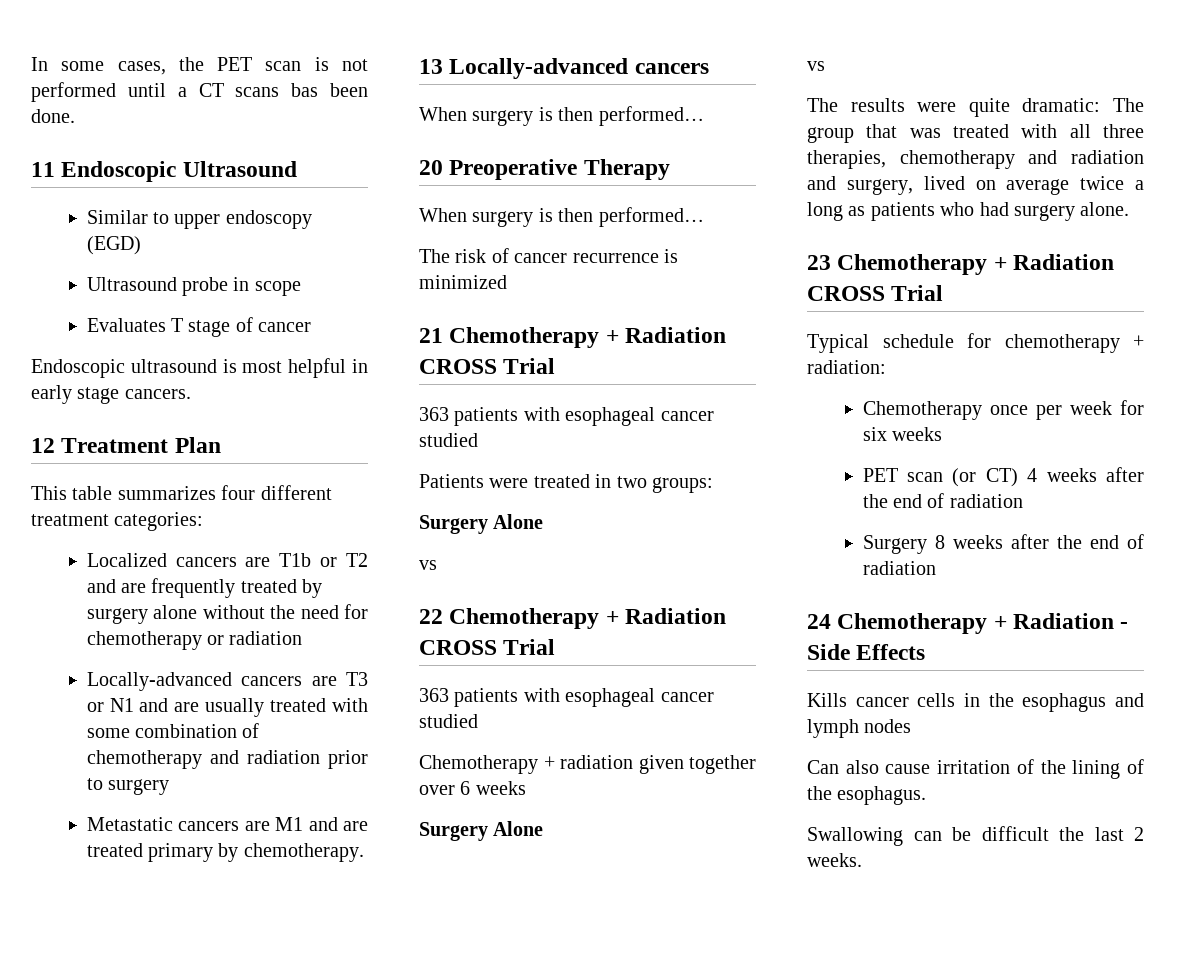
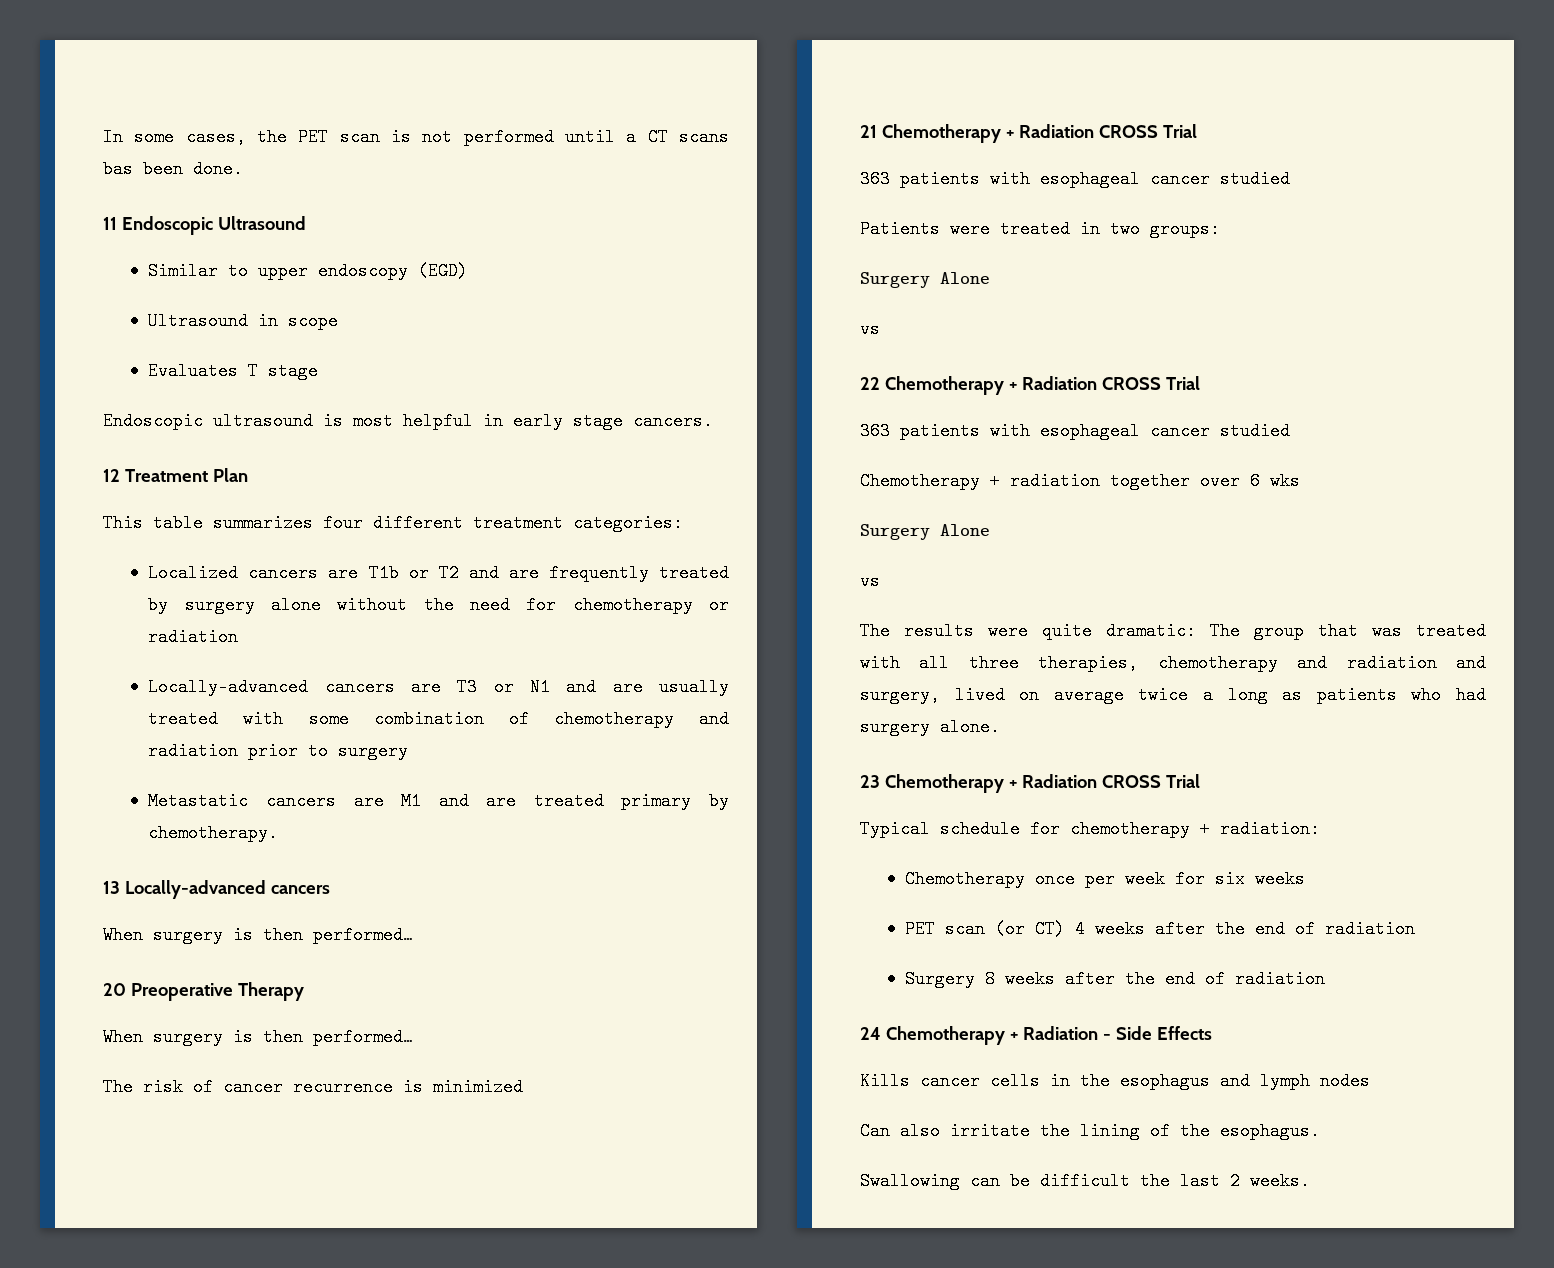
- Ultrasound probe in scope
+ Ultrasound in scope
- Evaluates T stage of cancer
+ Evaluates T stage
- Chemotherapy + radiation given together over 6 weeks
+ Chemotherapy + radiation together over 6 wks
- Can also cause irritation of the lining of the esophagus.
+ Can also irritate the lining of the esophagus.

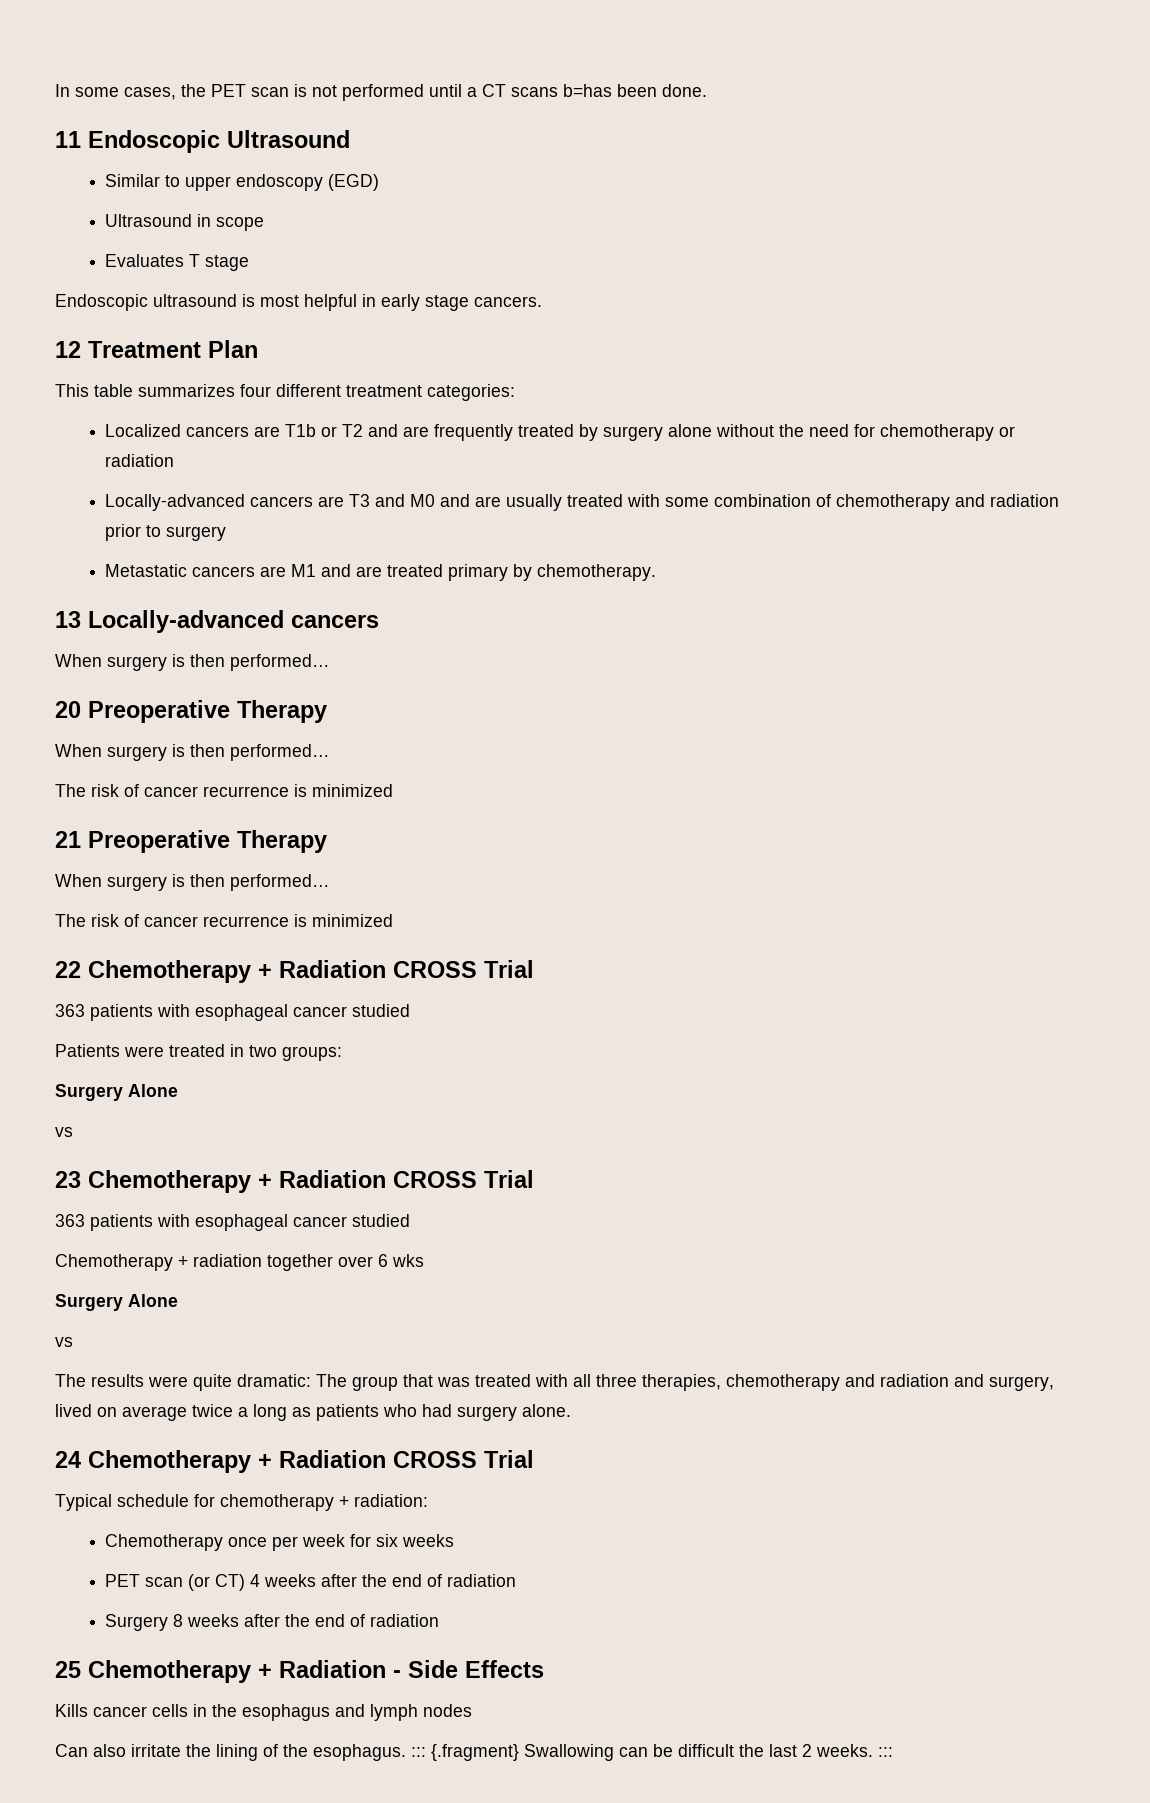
- In some cases, the PET scan is not performed until a CT scans bas been done.
+ In some cases, the PET scan is not performed until a CT scans b=has been done.
- Locally-advanced cancers are T3 or N1 and are usually treated with some combination of chemotherapy and radiation prior to surgery
+ Locally-advanced cancers are T3 and M0 and are usually treated with some combination of chemotherapy and radiation prior to surgery
- 21 Chemotherapy + Radiation CROSS Trial
+ 21 Preoperative Therapy
+ When surgery is then performed…
+ The risk of cancer recurrence is minimized
+ 22 Chemotherapy + Radiation CROSS Trial
- 22 Chemotherapy + Radiation CROSS Trial
+ 23 Chemotherapy + Radiation CROSS Trial
- 23 Chemotherapy + Radiation CROSS Trial
+ 24 Chemotherapy + Radiation CROSS Trial
- 24 Chemotherapy + Radiation - Side Effects
+ 25 Chemotherapy + Radiation - Side Effects
- Can also irritate the lining of the esophagus.
- Swallowing can be difficult the last 2 weeks.
+ Can also irritate the lining of the esophagus. ::: {.fragment} Swallowing can be difficult the last 2 weeks. :::

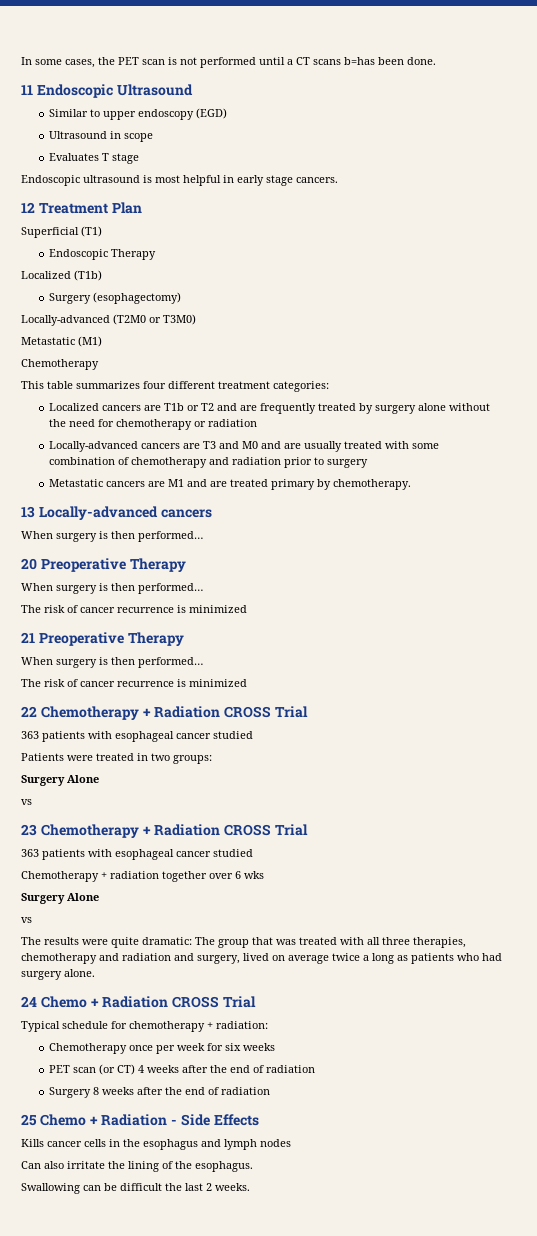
+ Superficial (T1)
+ Endoscopic Therapy
+ Localized (T1b)
+ Surgery (esophagectomy)
+ Locally-advanced (T2M0 or T3M0)
+ Metastatic (M1)
+ Chemotherapy
- 24 Chemotherapy + Radiation CROSS Trial
+ 24 Chemo + Radiation CROSS Trial
- 25 Chemotherapy + Radiation - Side Effects
+ 25 Chemo + Radiation - Side Effects
- Can also irritate the lining of the esophagus. ::: {.fragment} Swallowing can be difficult the last 2 weeks. :::
+ Can also irritate the lining of the esophagus.
+ Swallowing can be difficult the last 2 weeks.

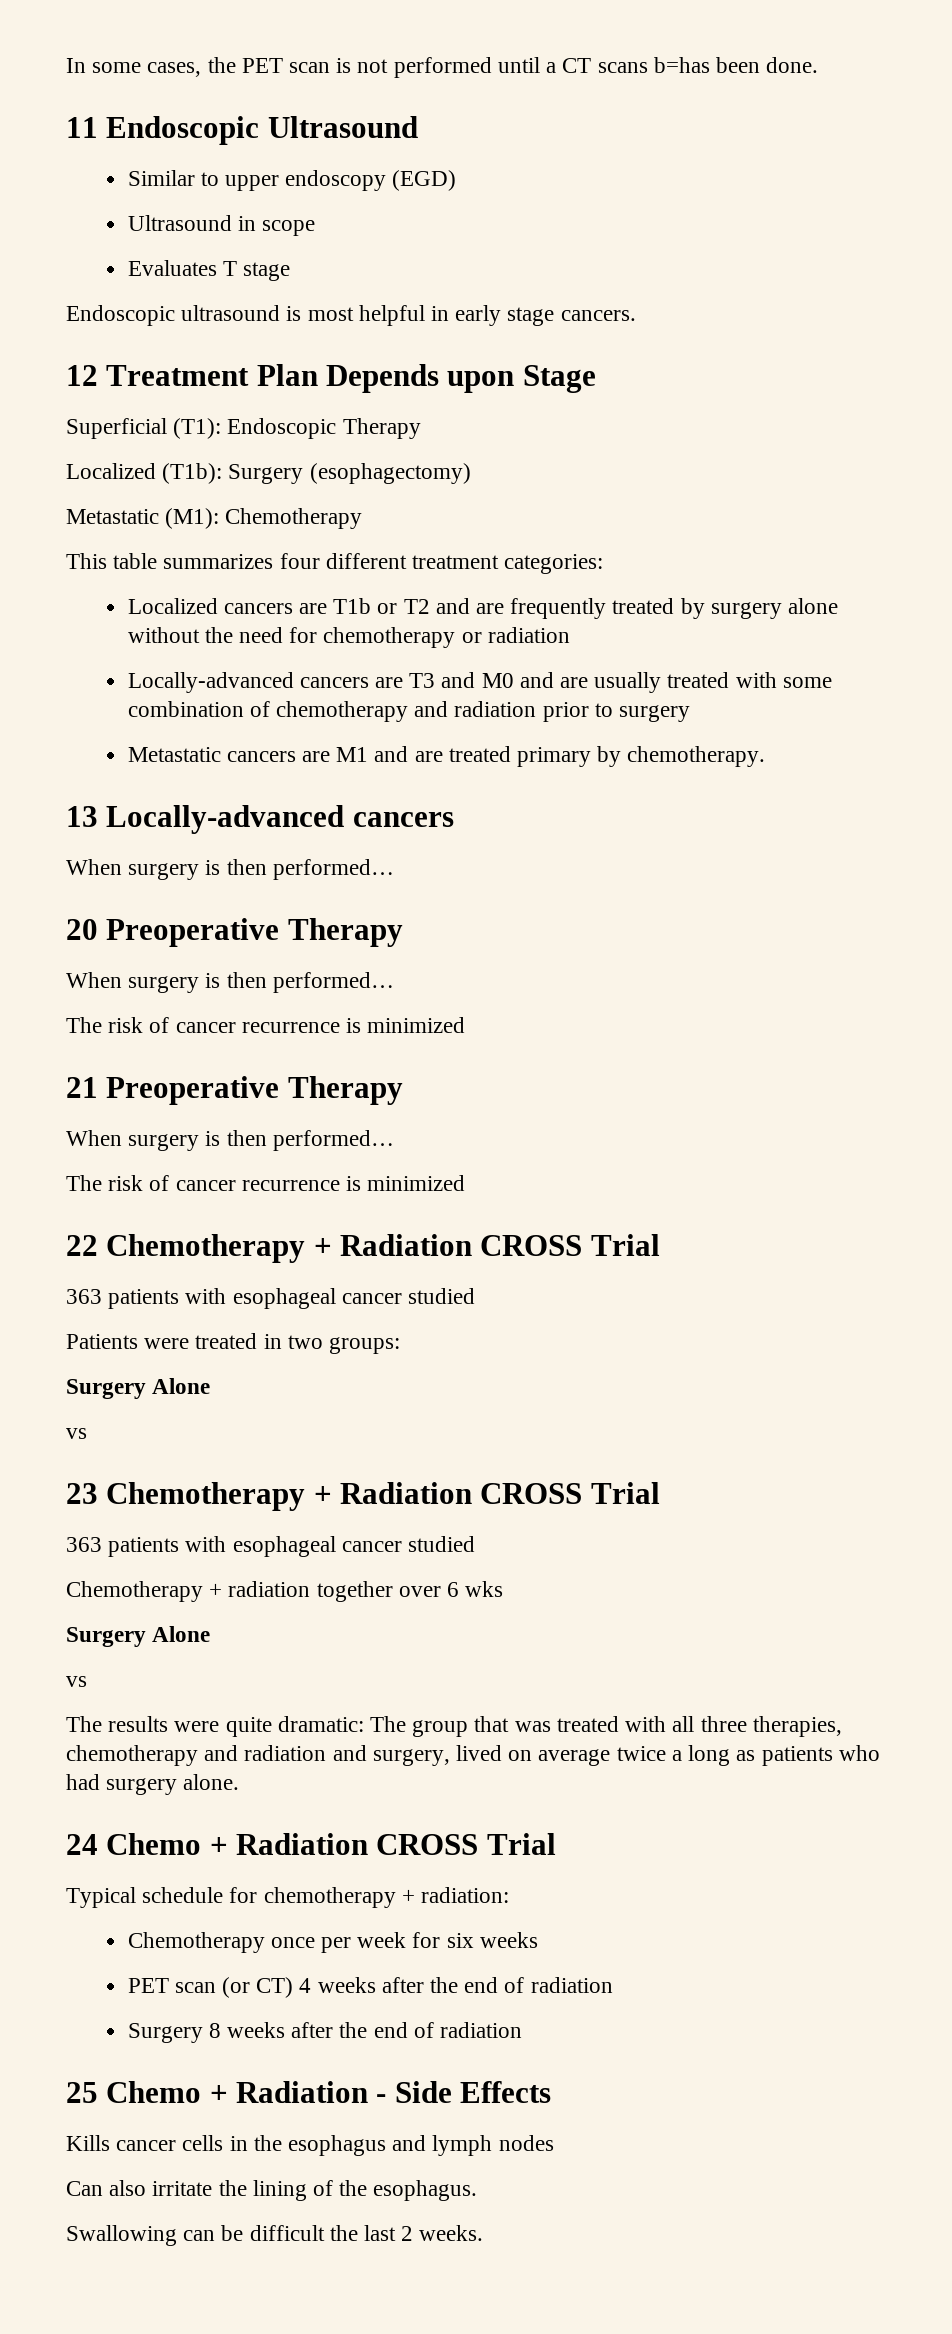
- 12 Treatment Plan
+ 12 Treatment Plan Depends upon Stage
- Superficial (T1)
- Endoscopic Therapy
+ Superficial (T1): Endoscopic Therapy
- Localized (T1b)
- Surgery (esophagectomy)
+ Localized (T1b): Surgery (esophagectomy)
- Locally-advanced (T2M0 or T3M0)
- Metastatic (M1)
- Chemotherapy
+ Metastatic (M1): Chemotherapy

